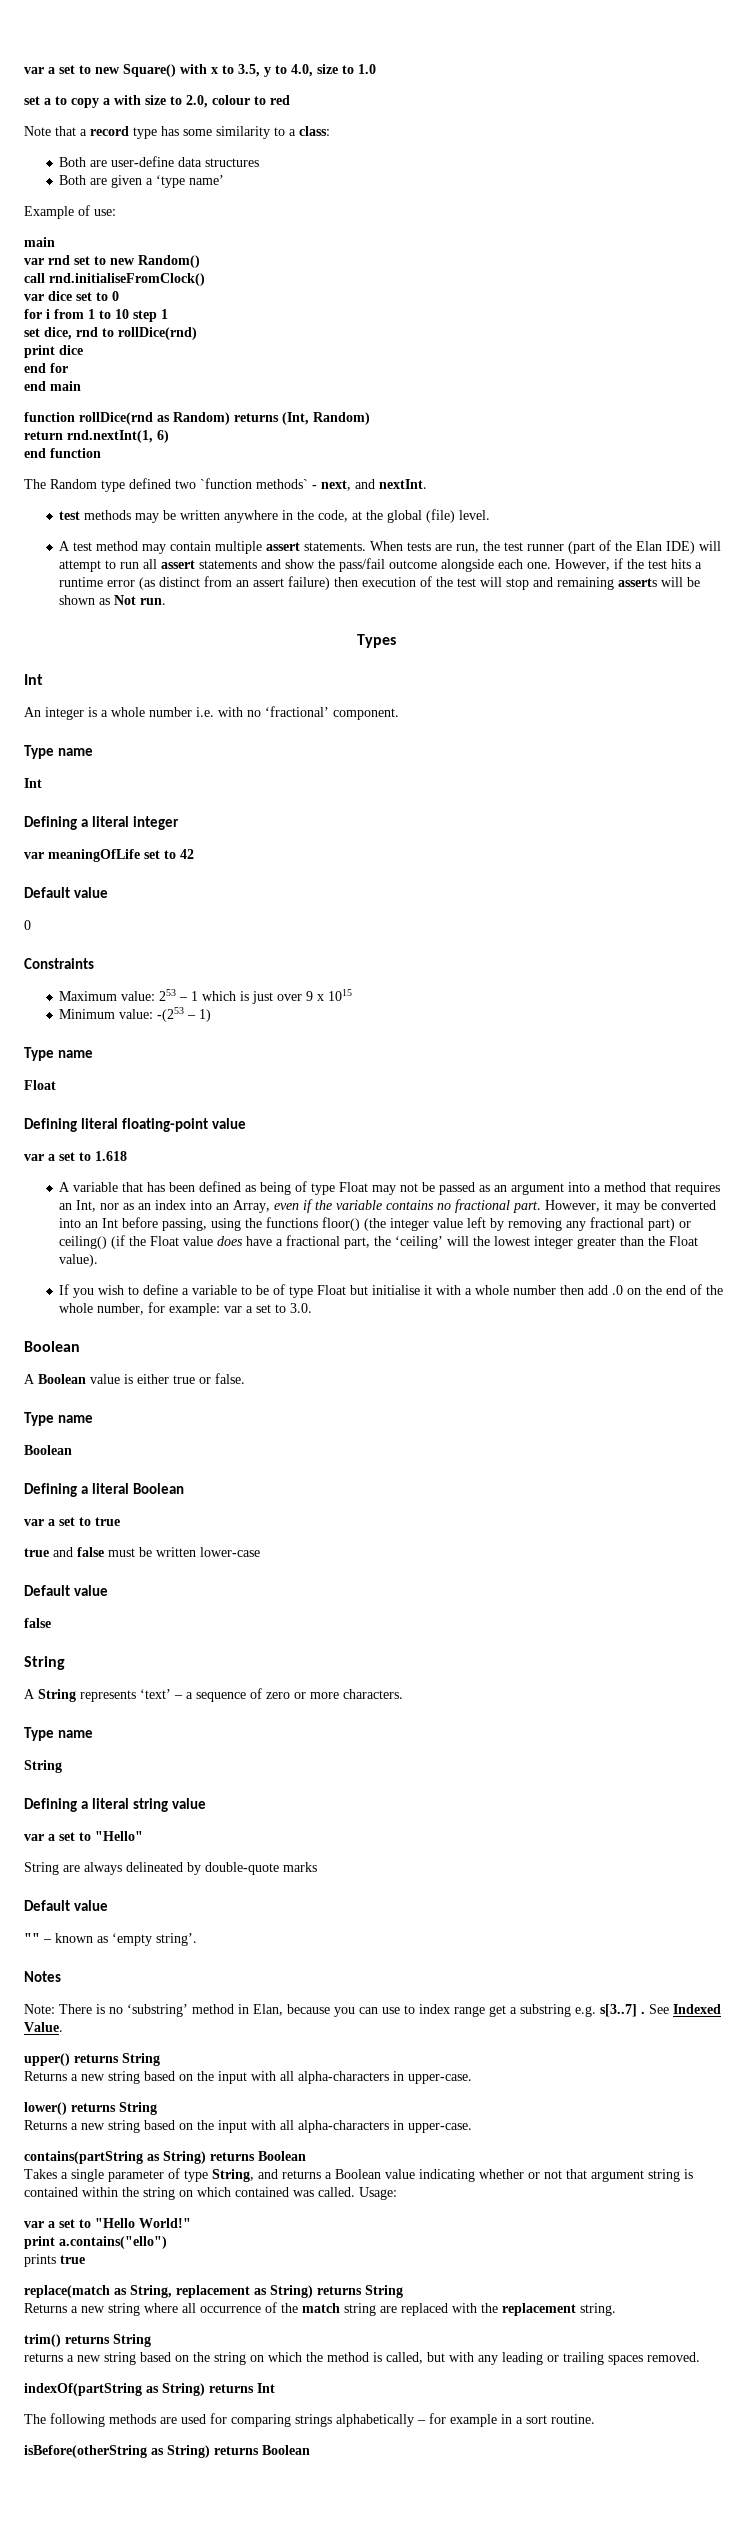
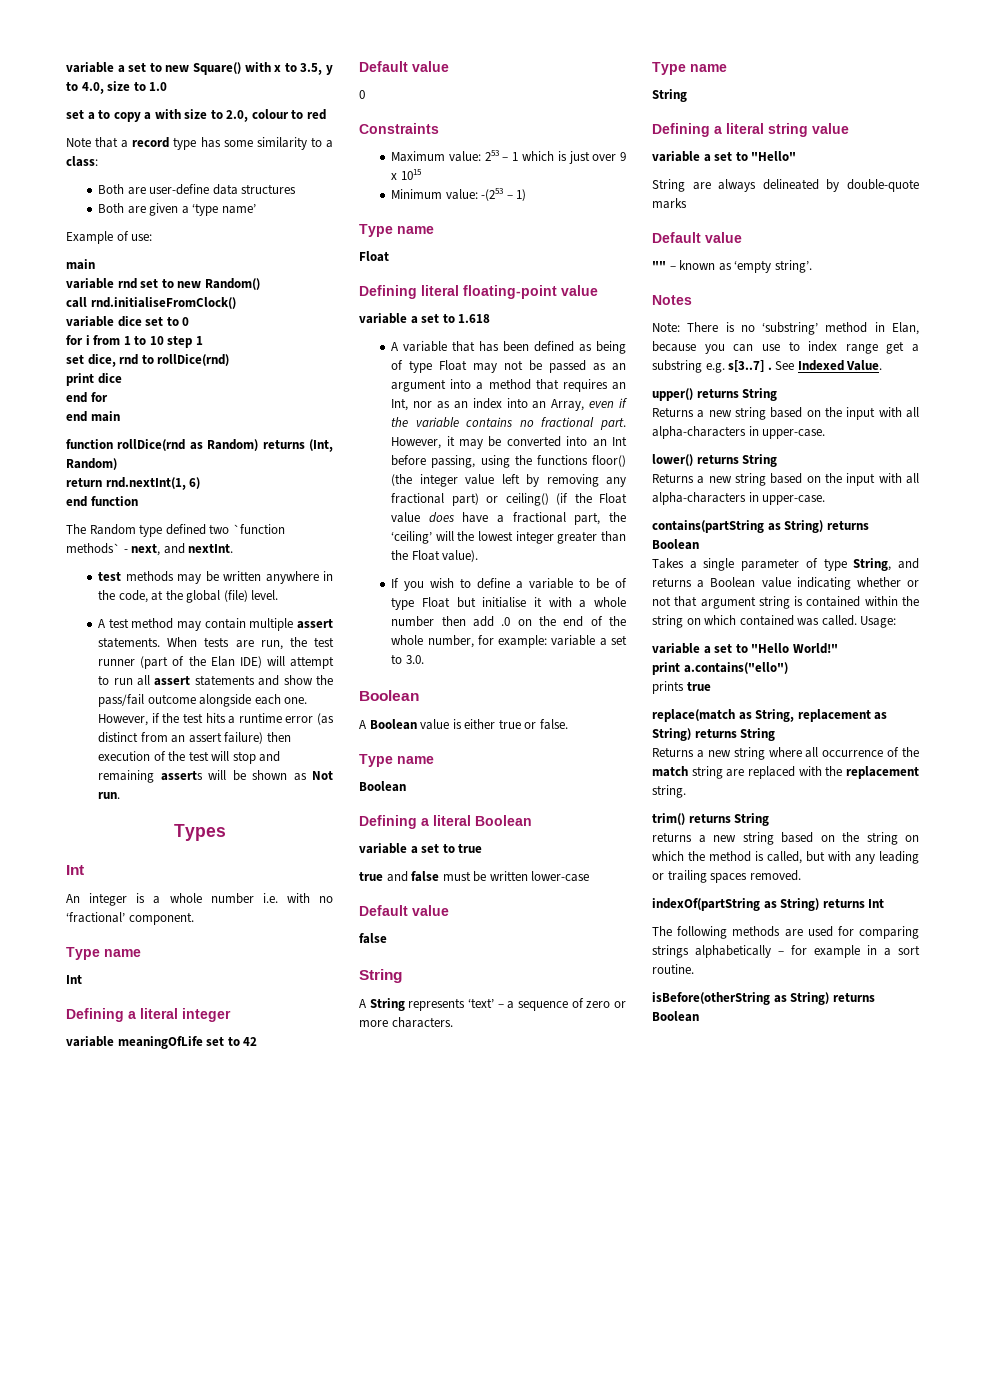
- var a set to new Square() with x to 3.5, y to 4.0, size to 1.0
+ variable a set to new Square() with x to 3.5, y to 4.0, size to 1.0
- var rnd set to new Random()
+ variable rnd set to new Random()
- var dice set to 0
+ variable dice set to 0
- var meaningOfLife set to 42
+ variable meaningOfLife set to 42
- var a set to 1.618
+ variable a set to 1.618
- If you wish to define a variable to be of type Float but initialise it with a whole number then add .0 on the end of the whole number, for example: var a set to 3.0.
+ If you wish to define a variable to be of type Float but initialise it with a whole number then add .0 on the end of the whole number, for example: variable a set to 3.0.
- var a set to true
+ variable a set to true
- var a set to "Hello"
+ variable a set to "Hello"
- var a set to "Hello World!"
+ variable a set to "Hello World!"

